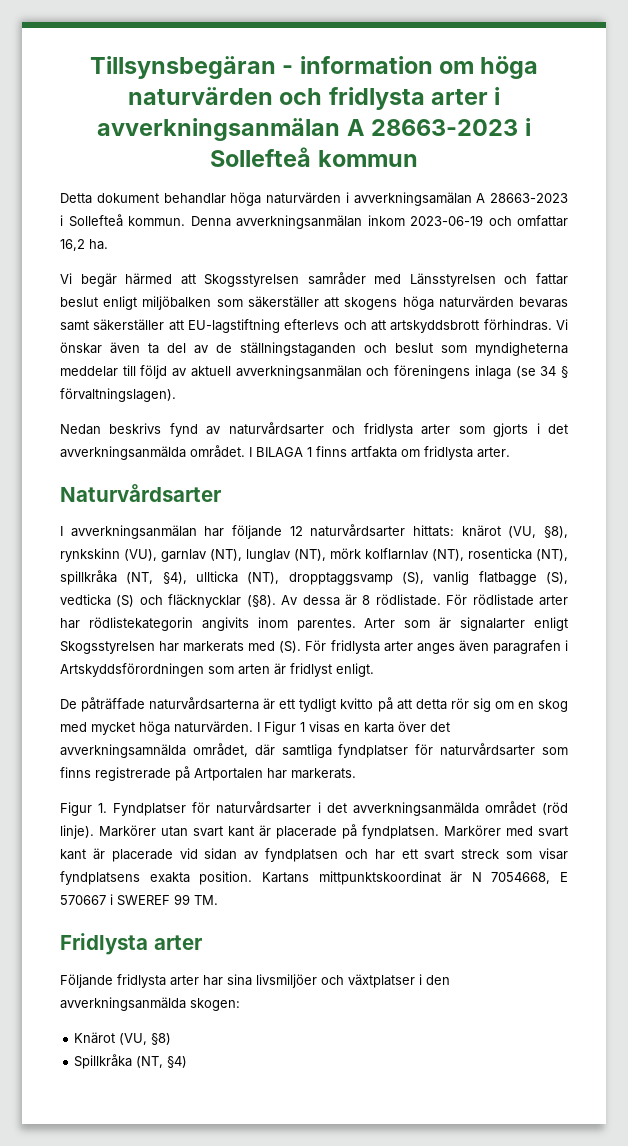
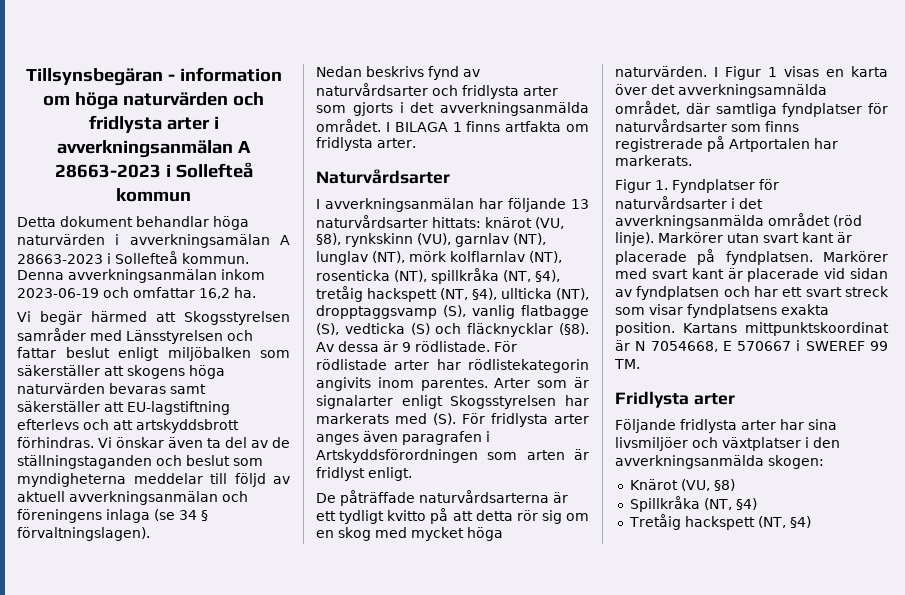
- I avverkningsanmälan har följande 12 naturvårdsarter hittats: knärot (VU, §8), rynkskinn (VU), garnlav (NT), lunglav (NT), mörk kolflarnlav (NT), rosenticka (NT), spillkråka (NT, §4), ullticka (NT), dropptaggsvamp (S), vanlig flatbagge (S), vedticka (S) och fläcknycklar (§8).
+ I avverkningsanmälan har följande 13 naturvårdsarter hittats: knärot (VU, §8), rynkskinn (VU), garnlav (NT), lunglav (NT), mörk kolflarnlav (NT), rosenticka (NT), spillkråka (NT, §4), tretåig hackspett (NT, §4), ullticka (NT), dropptaggsvamp (S), vanlig flatbagge (S), vedticka (S) och fläcknycklar (§8).
- Av dessa är 8 rödlistade.
+ Av dessa är 9 rödlistade.
+ Tretåig hackspett (NT, §4)

